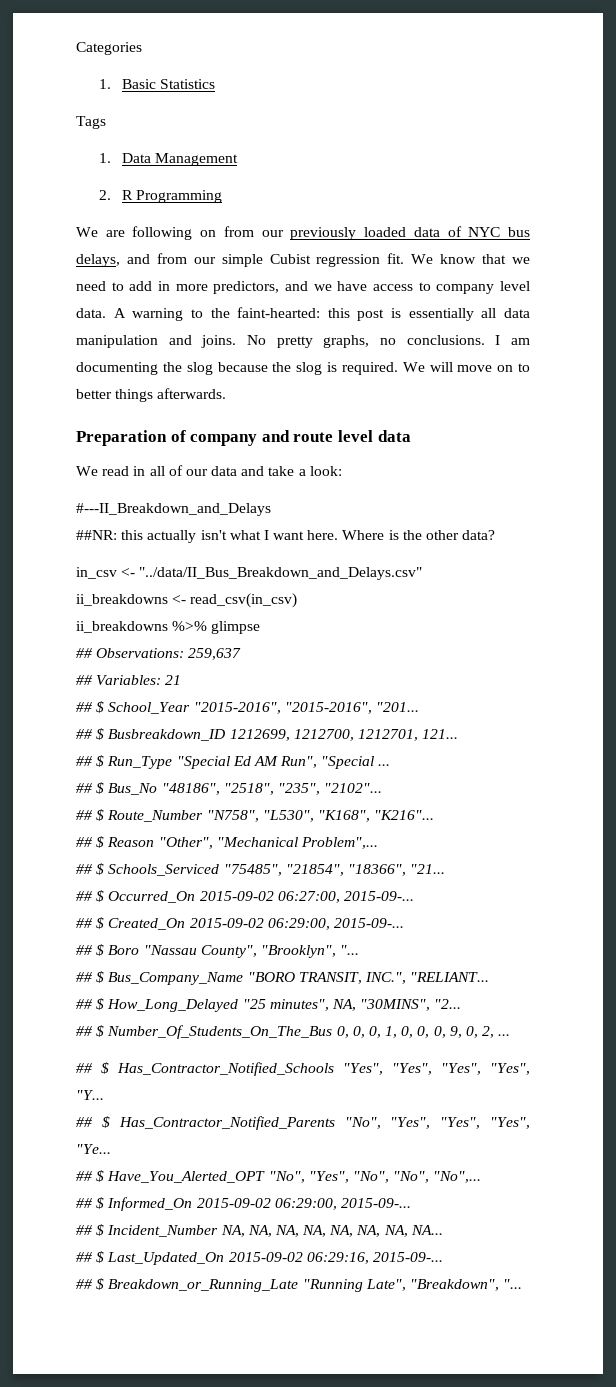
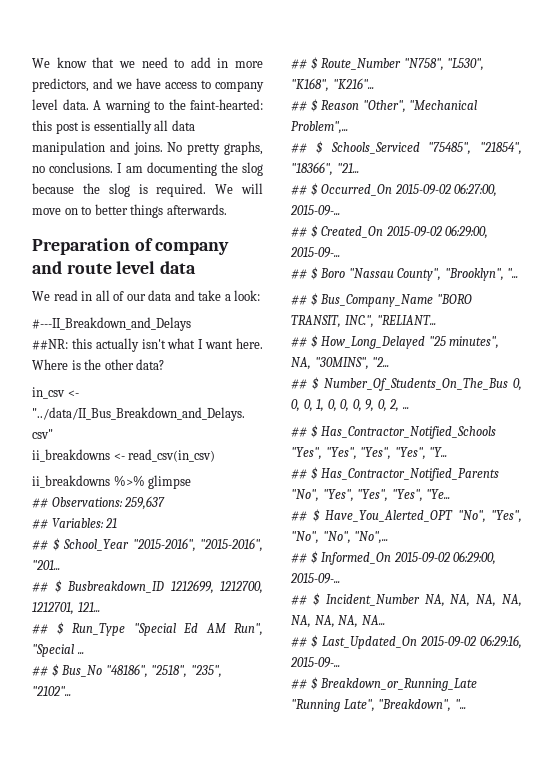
- Categories
- 1. Basic Statistics
- Tags
- 1. Data Management
- 2. R Programming
- We are following on from our previously loaded data of NYC bus delays, and from our simple Cubist regression fit.

